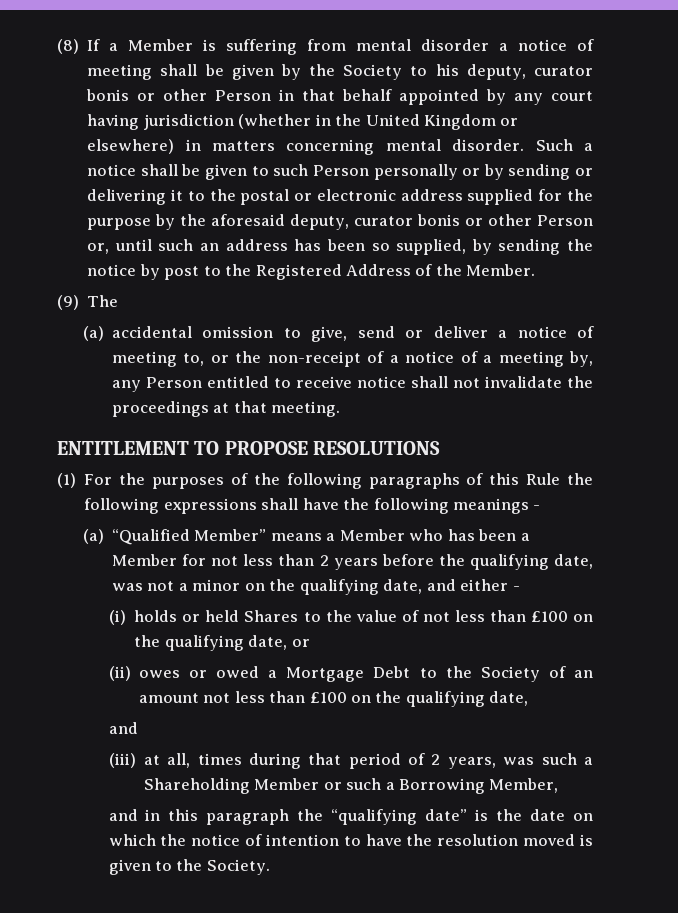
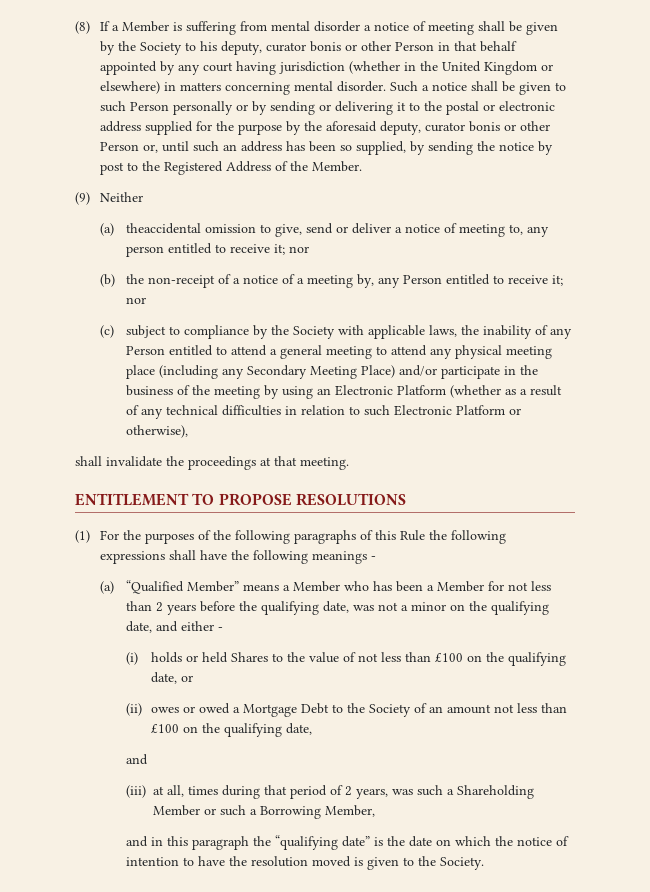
- (9) The
- (a) accidental omission to give, send or deliver a notice of meeting to, or the non-receipt of a notice of a meeting by, any Person entitled to receive notice shall not invalidate the proceedings at that meeting.
+ (9) Neither
+ (a) theaccidental omission to give, send or deliver a notice of meeting to, any person entitled to receive it; nor
+ (b) the non-receipt of a notice of a meeting by, any Person entitled to receive it; nor
+ (c) subject to compliance by the Society with applicable laws, the inability of any Person entitled to attend a general meeting to attend any physical meeting place (including any Secondary Meeting Place) and/or participate in the business of the meeting by using an Electronic Platform (whether as a result of any technical difficulties in relation to such Electronic Platform or otherwise),
+ shall invalidate the proceedings at that meeting.

